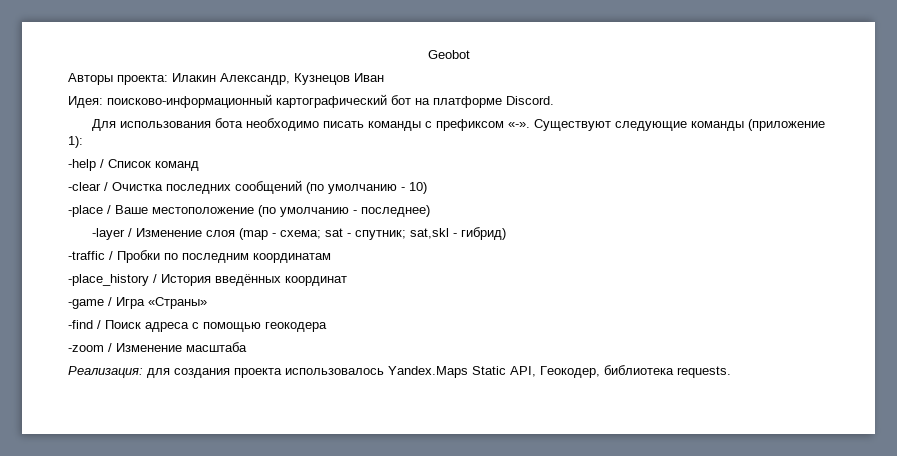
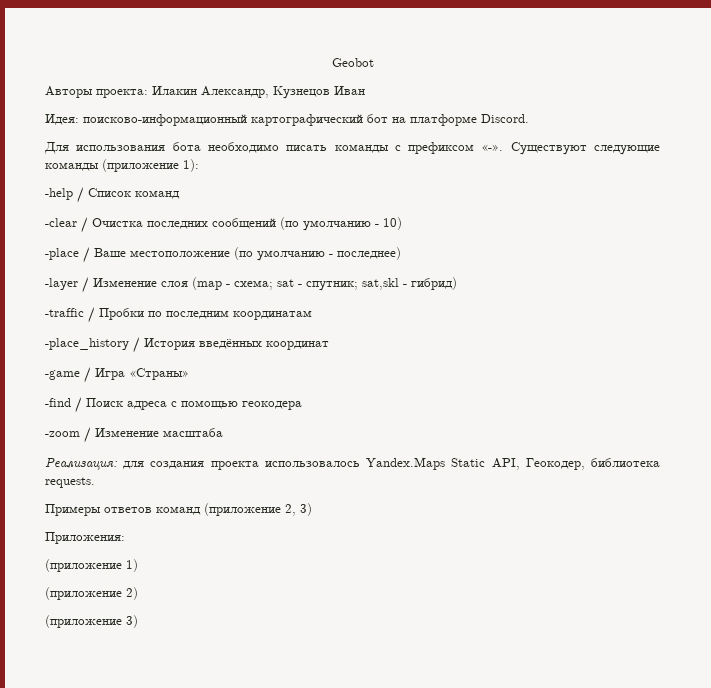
+ Примеры ответов команд (приложение 2, 3)
+ Приложения:
+ (приложение 1)
+ (приложение 2)
+ (приложение 3)

